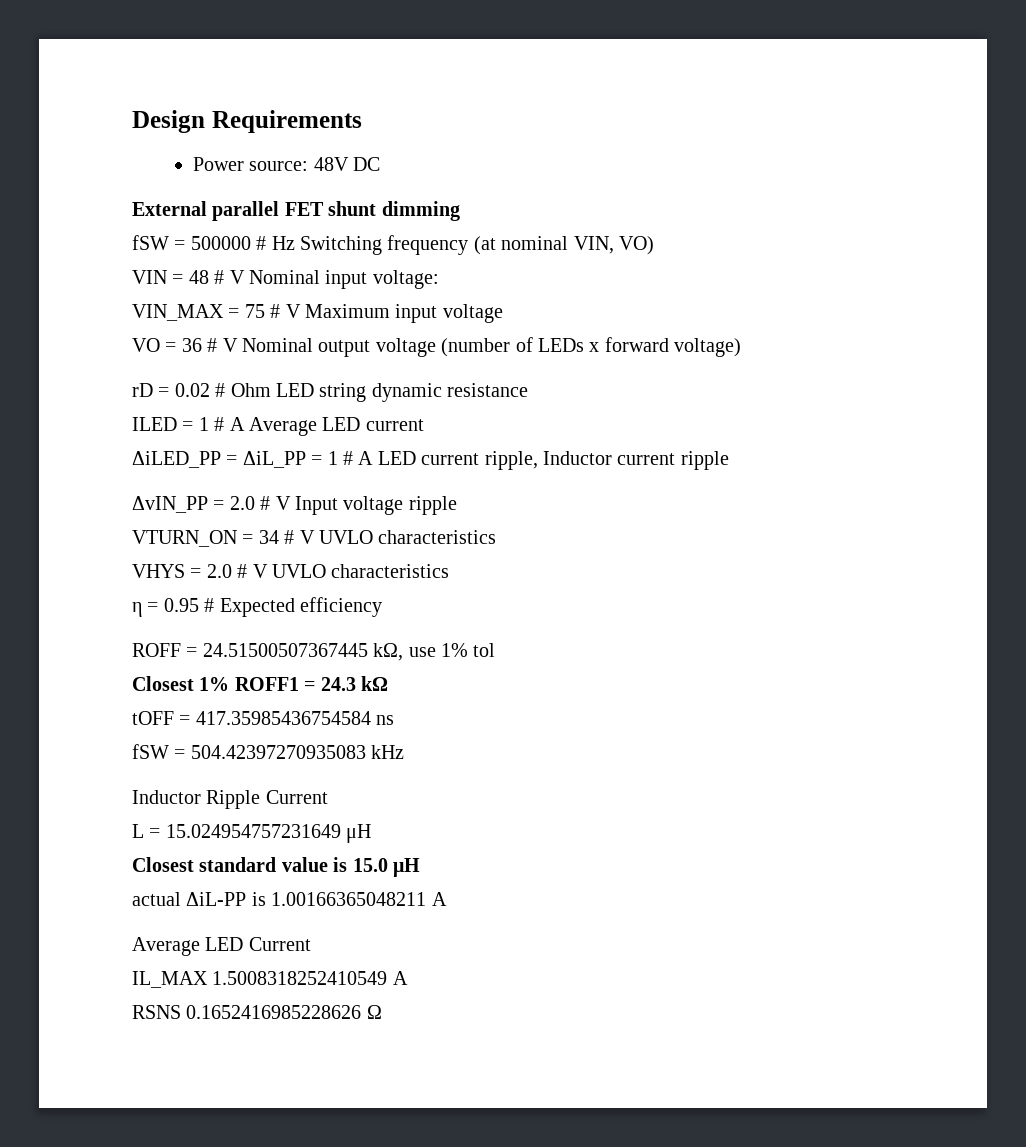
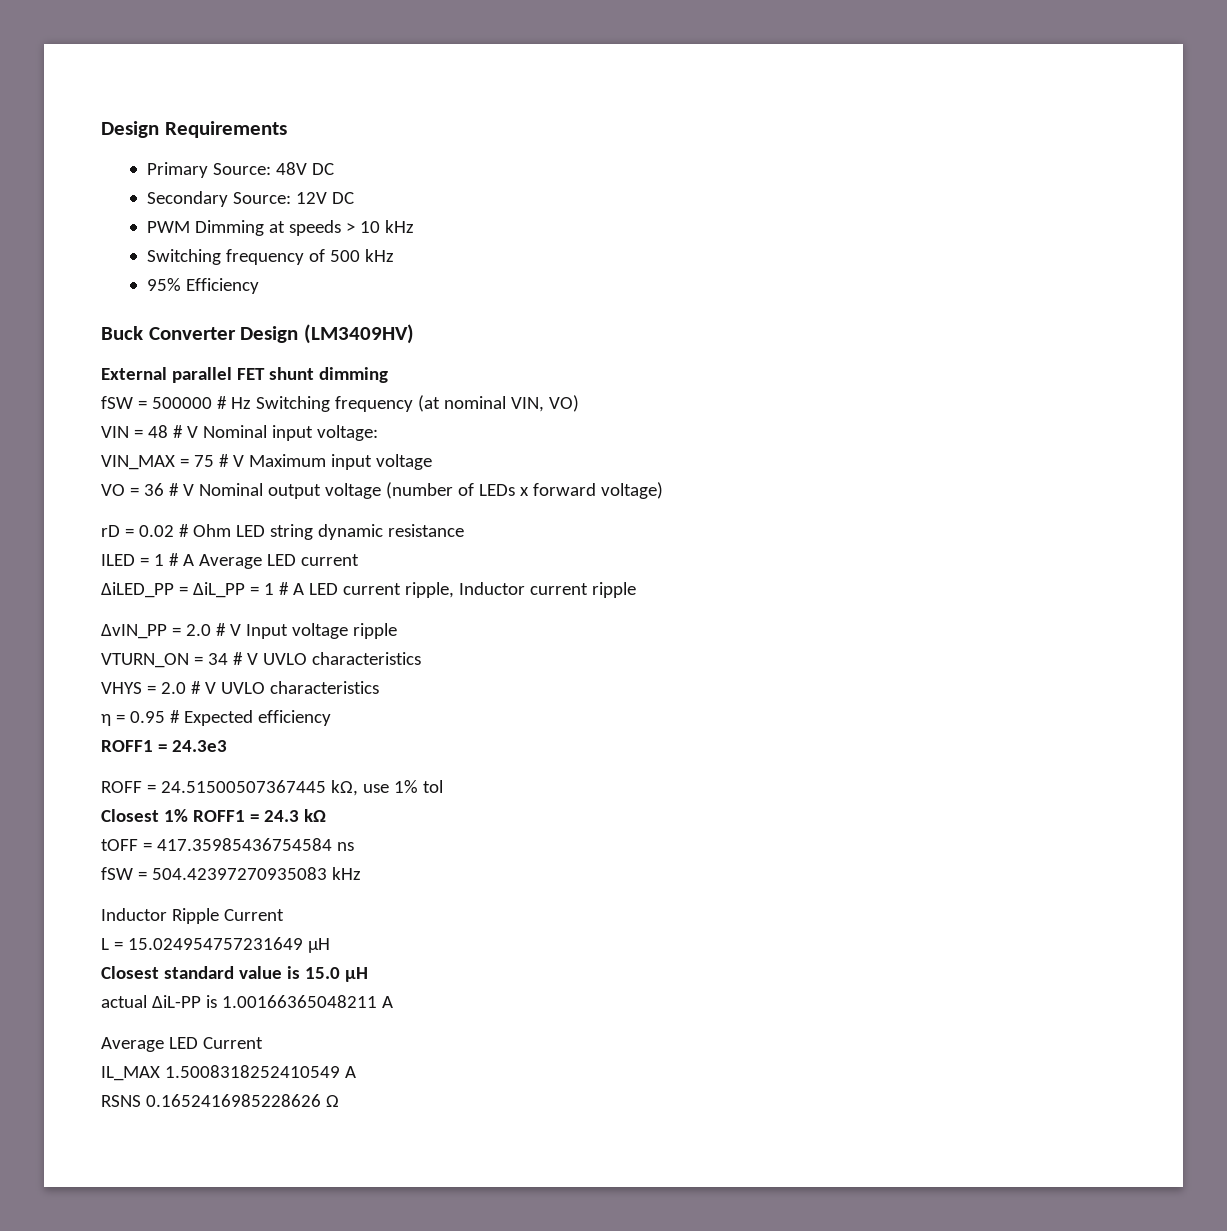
- Power source: 48V DC
+ Primary Source: 48V DC
+ Secondary Source: 12V DC
+ PWM Dimming at speeds > 10 kHz
+ Switching frequency of 500 kHz
+ 95% Efficiency
+ Buck Converter Design (LM3409HV)
+ ROFF1 = 24.3e3

